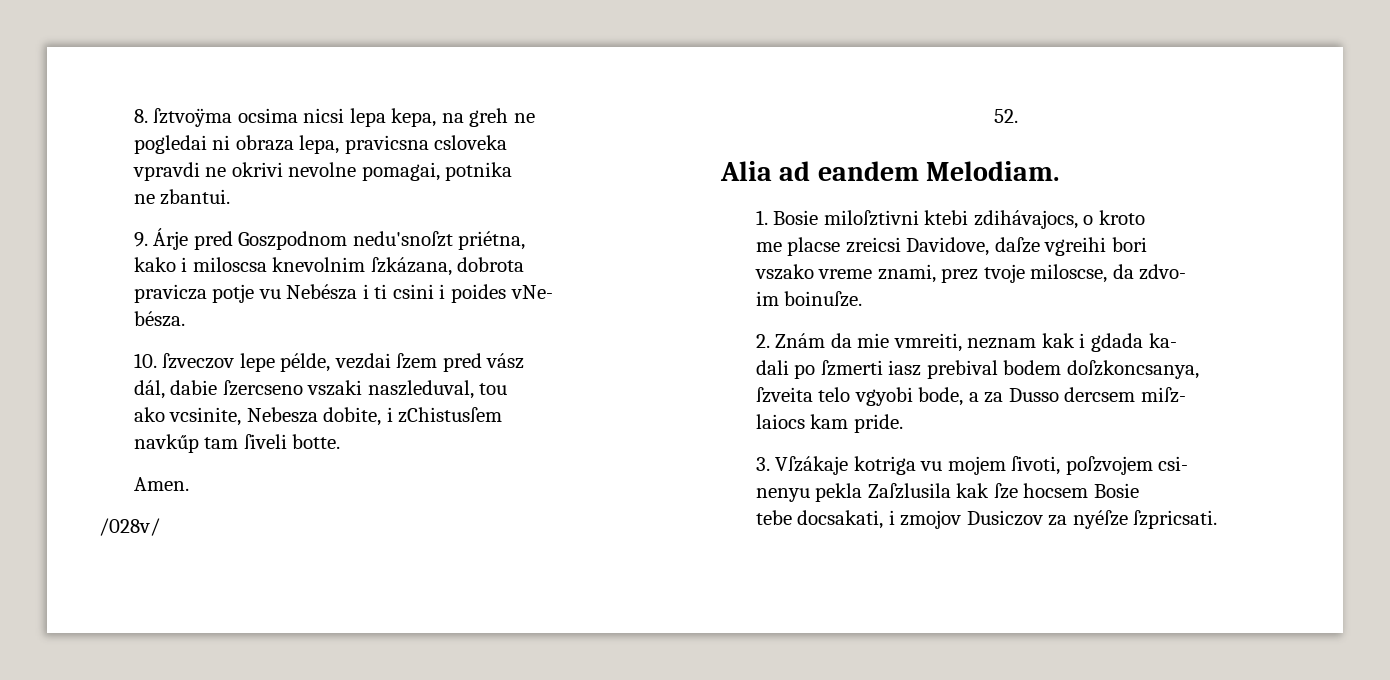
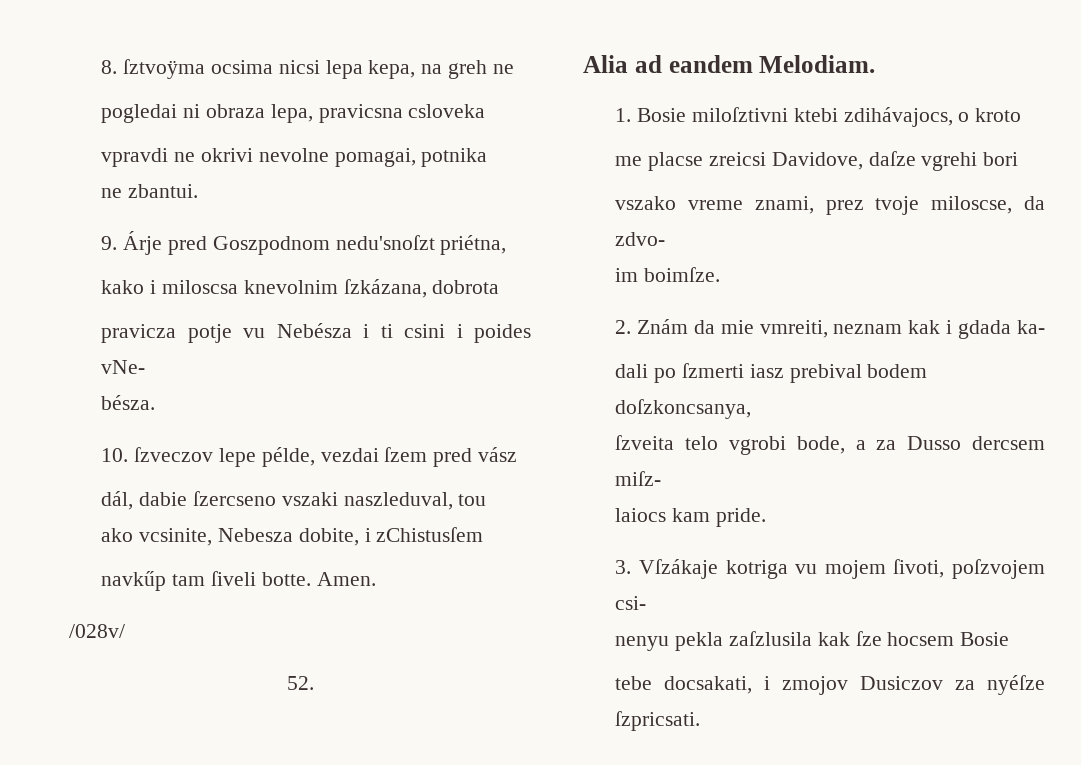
- navkűp tam ſiveli botte.
- Amen.
+ navkűp tam ſiveli botte. Amen.
- me placse zreicsi Davidove, daſze vgreihi bori
+ me placse zreicsi Davidove, daſze vgrehi bori
- im boinuſze.
+ im boimſze.
- ſzveita telo vgyobi bode, a za Dusso dercsem miſz-
+ ſzveita telo vgrobi bode, a za Dusso dercsem miſz-
- nenyu pekla Zaſzlusila kak ſze hocsem Bosie
+ nenyu pekla zaſzlusila kak ſze hocsem Bosie

